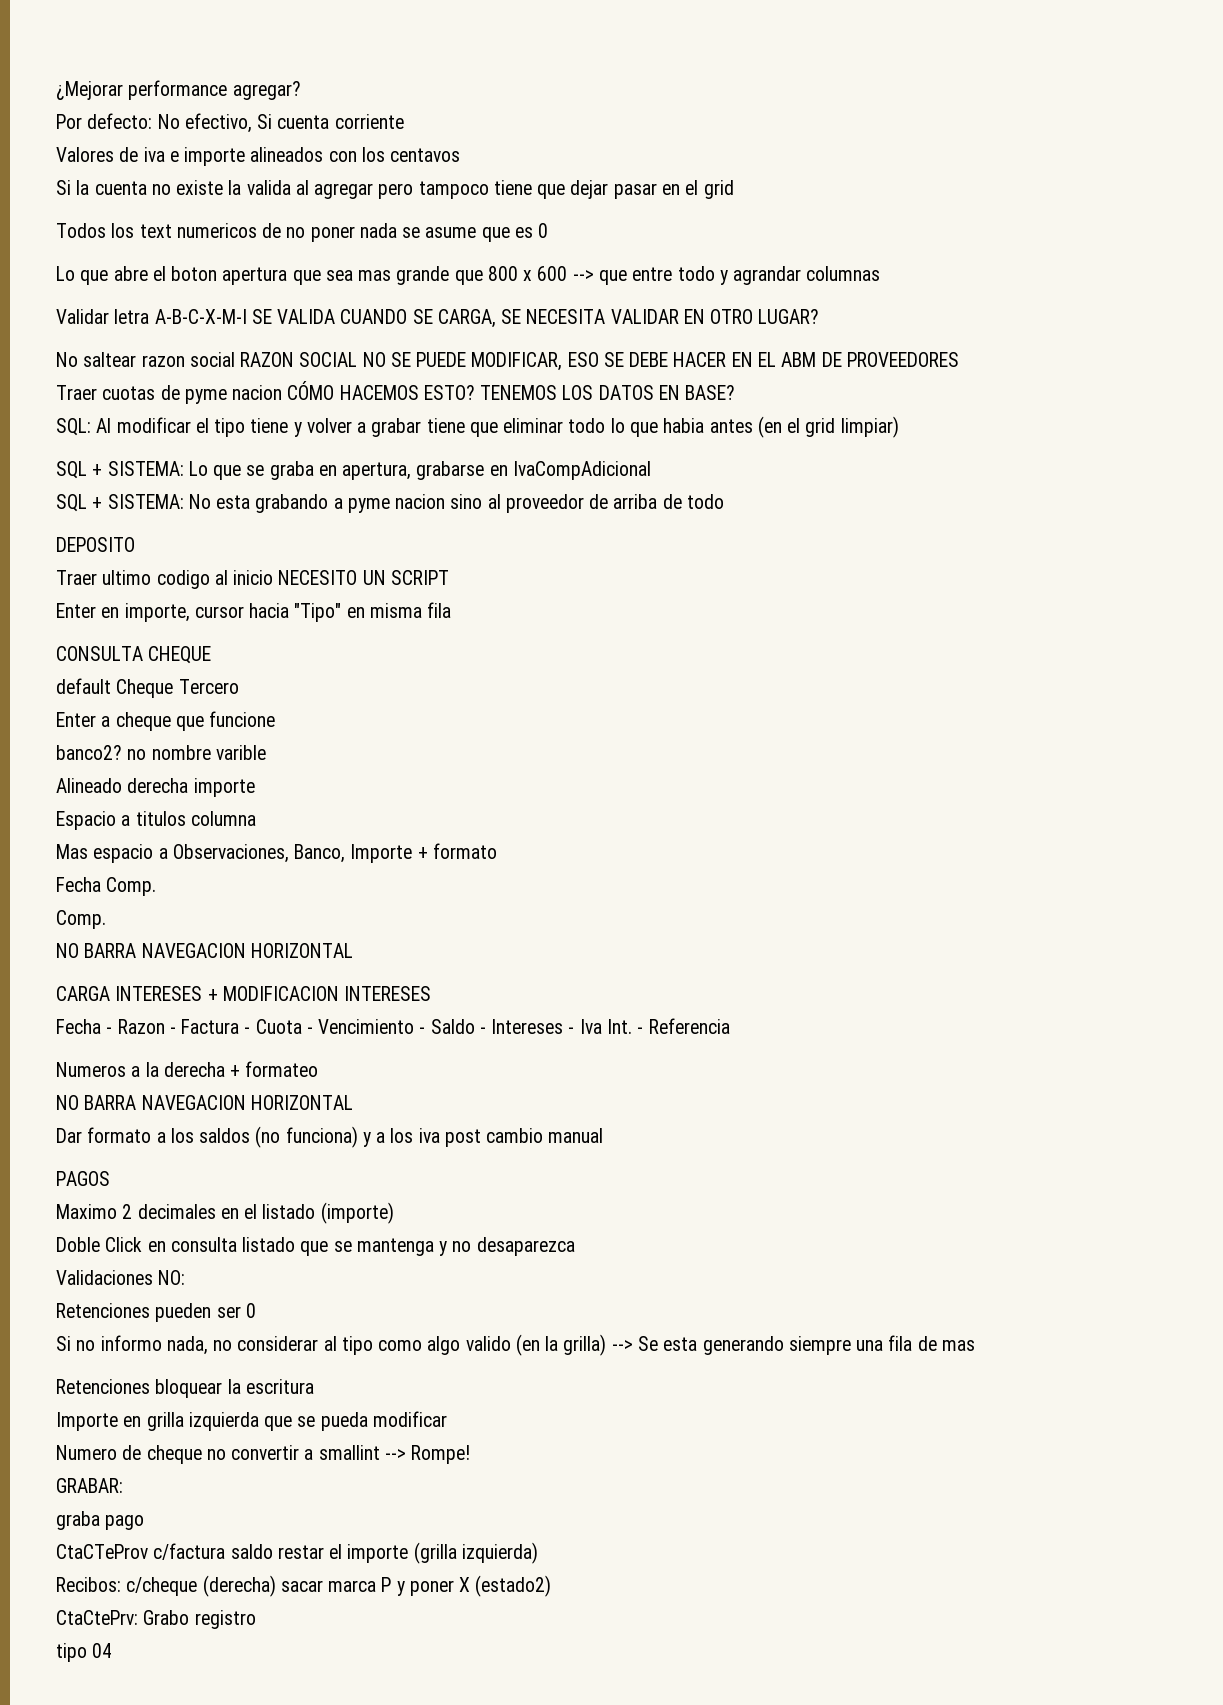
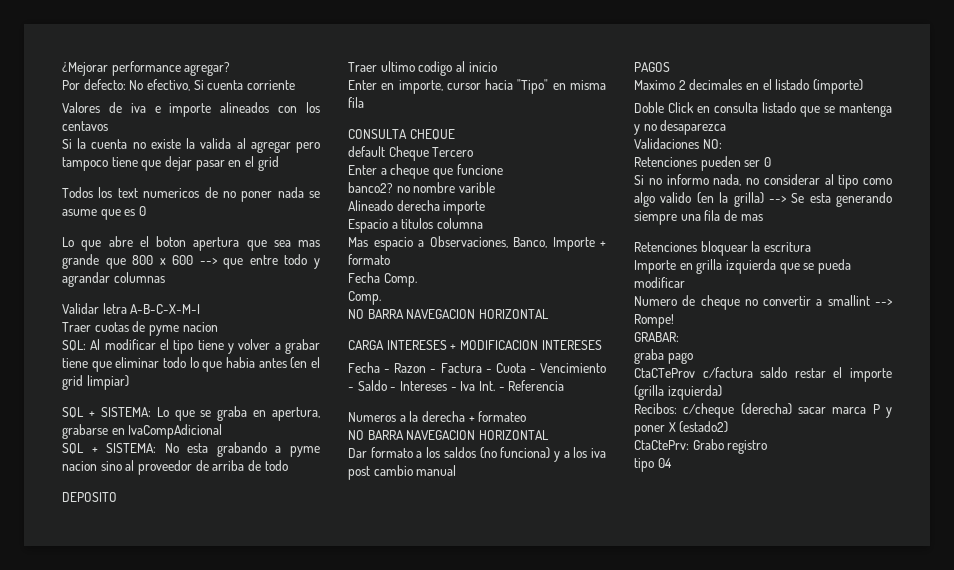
- Validar letra A-B-C-X-M-I SE VALIDA CUANDO SE CARGA, SE NECESITA VALIDAR EN OTRO LUGAR?
- No saltear razon social RAZON SOCIAL NO SE PUEDE MODIFICAR, ESO SE DEBE HACER EN EL ABM DE PROVEEDORES
+ Validar letra A-B-C-X-M-I
- Traer cuotas de pyme nacion CÓMO HACEMOS ESTO? TENEMOS LOS DATOS EN BASE?
+ Traer cuotas de pyme nacion
- Traer ultimo codigo al inicio NECESITO UN SCRIPT
+ Traer ultimo codigo al inicio

